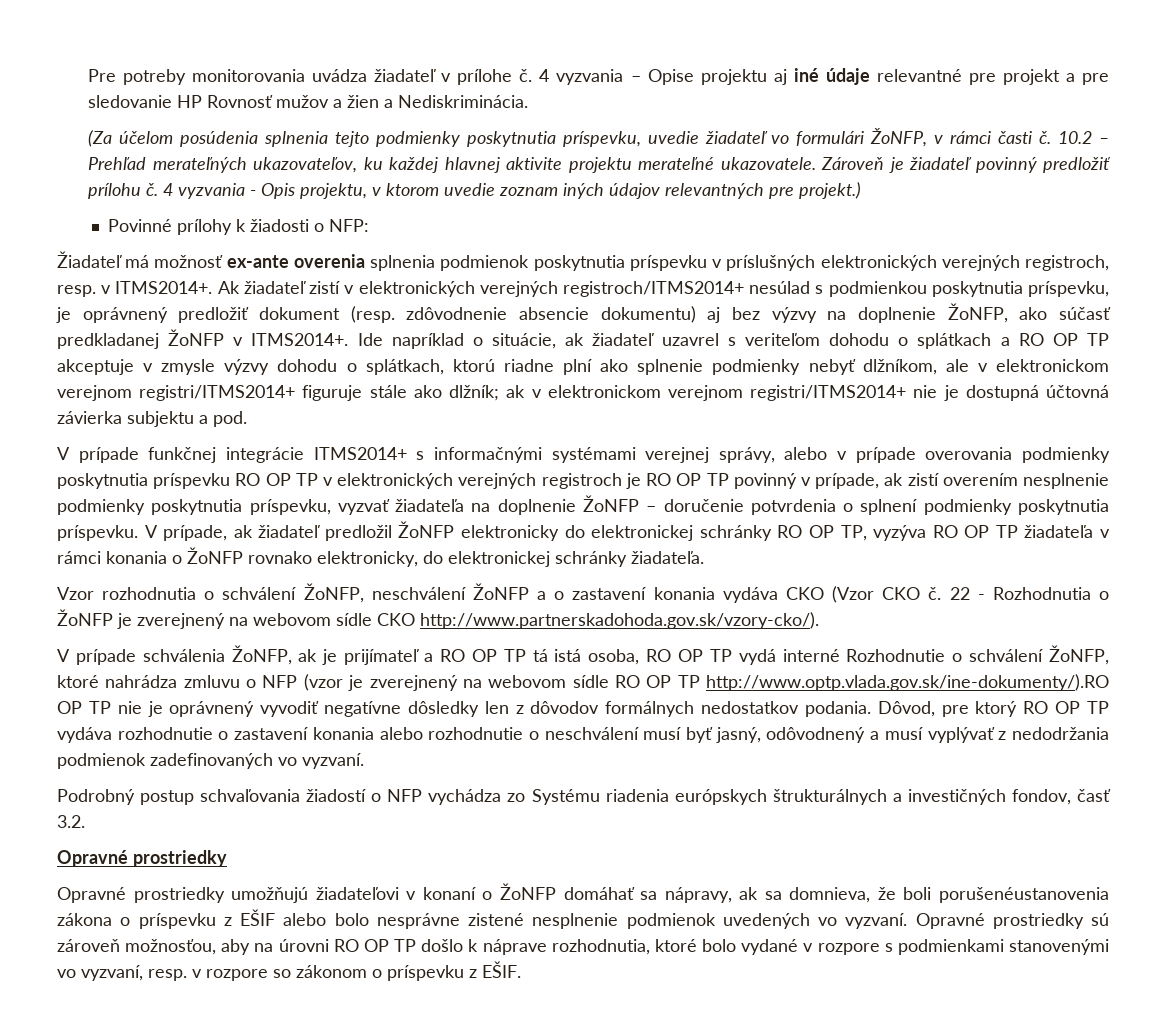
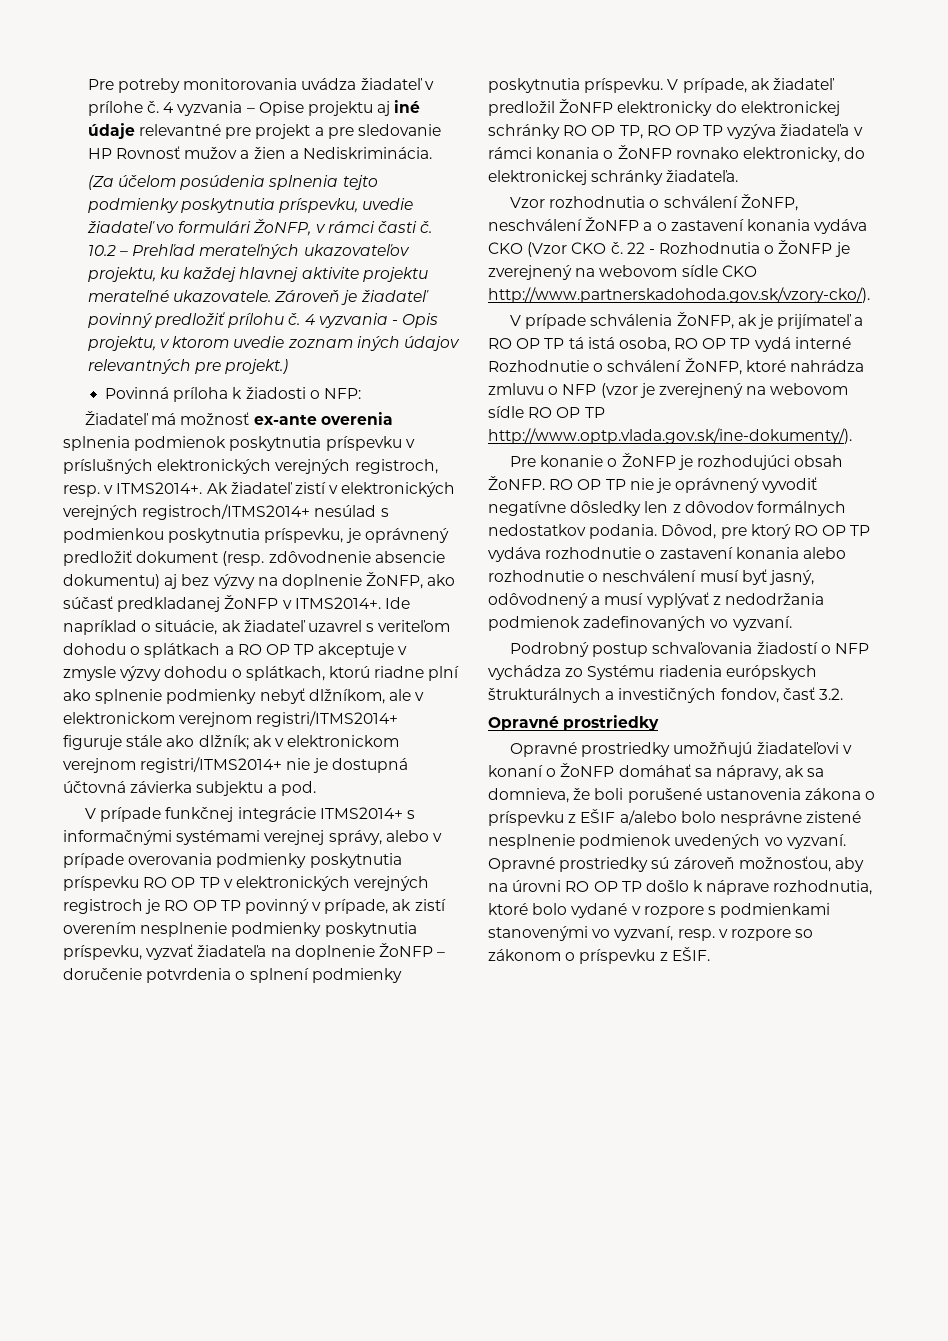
- 10.2 – Prehľad merateľných ukazovateľov, ku každej hlavnej aktivite projektu merateľné ukazovatele.
+ 10.2 – Prehľad merateľných ukazovateľov projektu, ku každej hlavnej aktivite projektu merateľné ukazovatele.
- Povinné prílohy k žiadosti o NFP:
+ Povinná príloha k žiadosti o NFP:
- V prípade, ak žiadateľ predložil ŽoNFP elektronicky do elektronickej schránky RO OP TP, vyzýva RO OP TP žiadateľa v rámci konania o ŽoNFP rovnako elektronicky, do elektronickej schránky žiadateľa.
+ V prípade, ak žiadateľ predložil ŽoNFP elektronicky do elektronickej schránky RO OP TP, RO OP TP vyzýva žiadateľa v rámci konania o ŽoNFP rovnako elektronicky, do elektronickej schránky žiadateľa.
- V prípade schválenia ŽoNFP, ak je prijímateľ a RO OP TP tá istá osoba, RO OP TP vydá interné Rozhodnutie o schválení ŽoNFP, ktoré nahrádza zmluvu o NFP (vzor je zverejnený na webovom sídle RO OP TP http://www.optp.vlada.gov.sk/ine-dokumenty/).RO OP TP nie je oprávnený vyvodiť negatívne dôsledky len z dôvodov formálnych nedostatkov podania.
+ V prípade schválenia ŽoNFP, ak je prijímateľ a RO OP TP tá istá osoba, RO OP TP vydá interné Rozhodnutie o schválení ŽoNFP, ktoré nahrádza zmluvu o NFP (vzor je zverejnený na webovom sídle RO OP TP http://www.optp.vlada.gov.sk/ine-dokumenty/).
+ Pre konanie o ŽoNFP je rozhodujúci obsah ŽoNFP. RO OP TP nie je oprávnený vyvodiť negatívne dôsledky len z dôvodov formálnych nedostatkov podania.
- Opravné prostriedky umožňujú žiadateľovi v konaní o ŽoNFP domáhať sa nápravy, ak sa domnieva, že boli porušenéustanovenia zákona o príspevku z EŠIF alebo bolo nesprávne zistené nesplnenie podmienok uvedených vo vyzvaní.
+ Opravné prostriedky umožňujú žiadateľovi v konaní o ŽoNFP domáhať sa nápravy, ak sa domnieva, že boli porušené ustanovenia zákona o príspevku z EŠIF a/alebo bolo nesprávne zistené nesplnenie podmienok uvedených vo vyzvaní.

